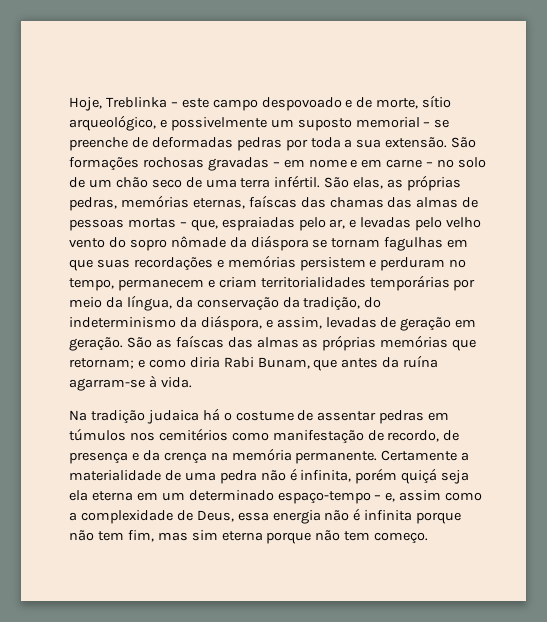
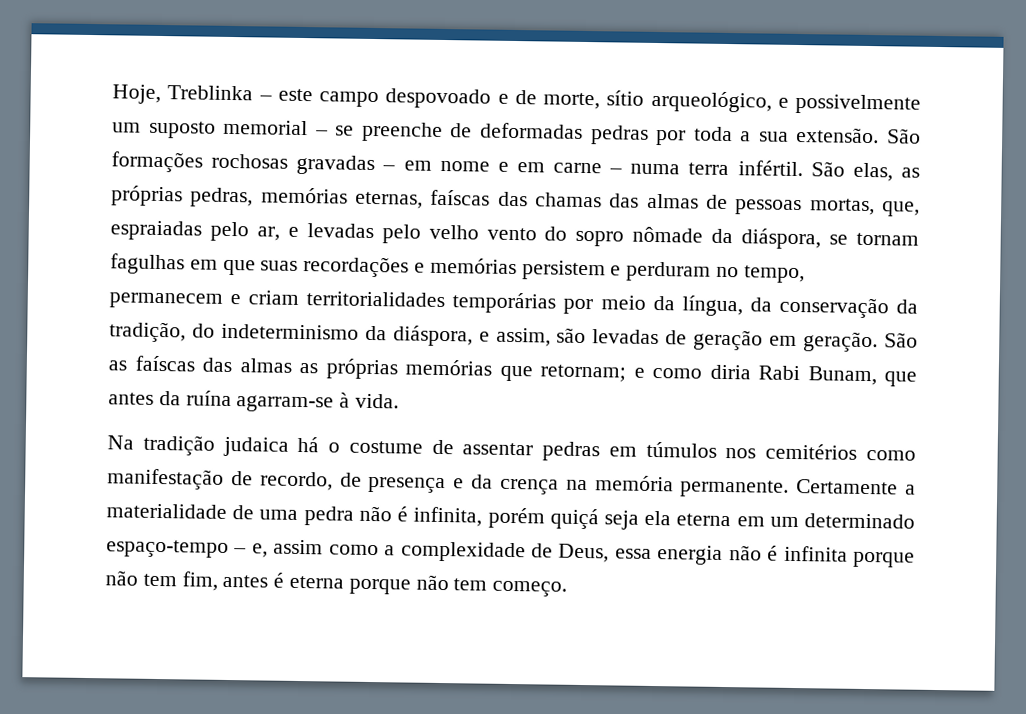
- São formações rochosas gravadas – em nome e em carne – no solo de um chão seco de uma terra infértil.
+ São formações rochosas gravadas – em nome e em carne – numa terra infértil.
- São elas, as próprias pedras, memórias eternas, faíscas das chamas das almas de pessoas mortas – que, espraiadas pelo ar, e levadas pelo velho vento do sopro nômade da diáspora se tornam fagulhas em que suas recordações e memórias persistem e perduram no tempo, permanecem e criam territorialidades temporárias por meio da língua, da conservação da tradição, do indeterminismo da diáspora, e assim, levadas de geração em geração.
+ São elas, as próprias pedras, memórias eternas, faíscas das chamas das almas de pessoas mortas, que, espraiadas pelo ar, e levadas pelo velho vento do sopro nômade da diáspora, se tornam fagulhas em que suas recordações e memórias persistem e perduram no tempo, permanecem e criam territorialidades temporárias por meio da língua, da conservação da tradição, do indeterminismo da diáspora, e assim, são levadas de geração em geração.
- Certamente a materialidade de uma pedra não é infinita, porém quiçá seja ela eterna em um determinado espaço-tempo – e, assim como a complexidade de Deus, essa energia não é infinita porque não tem fim, mas sim eterna porque não tem começo.
+ Certamente a materialidade de uma pedra não é infinita, porém quiçá seja ela eterna em um determinado espaço-tempo – e, assim como a complexidade de Deus, essa energia não é infinita porque não tem fim, antes é eterna porque não tem começo.

